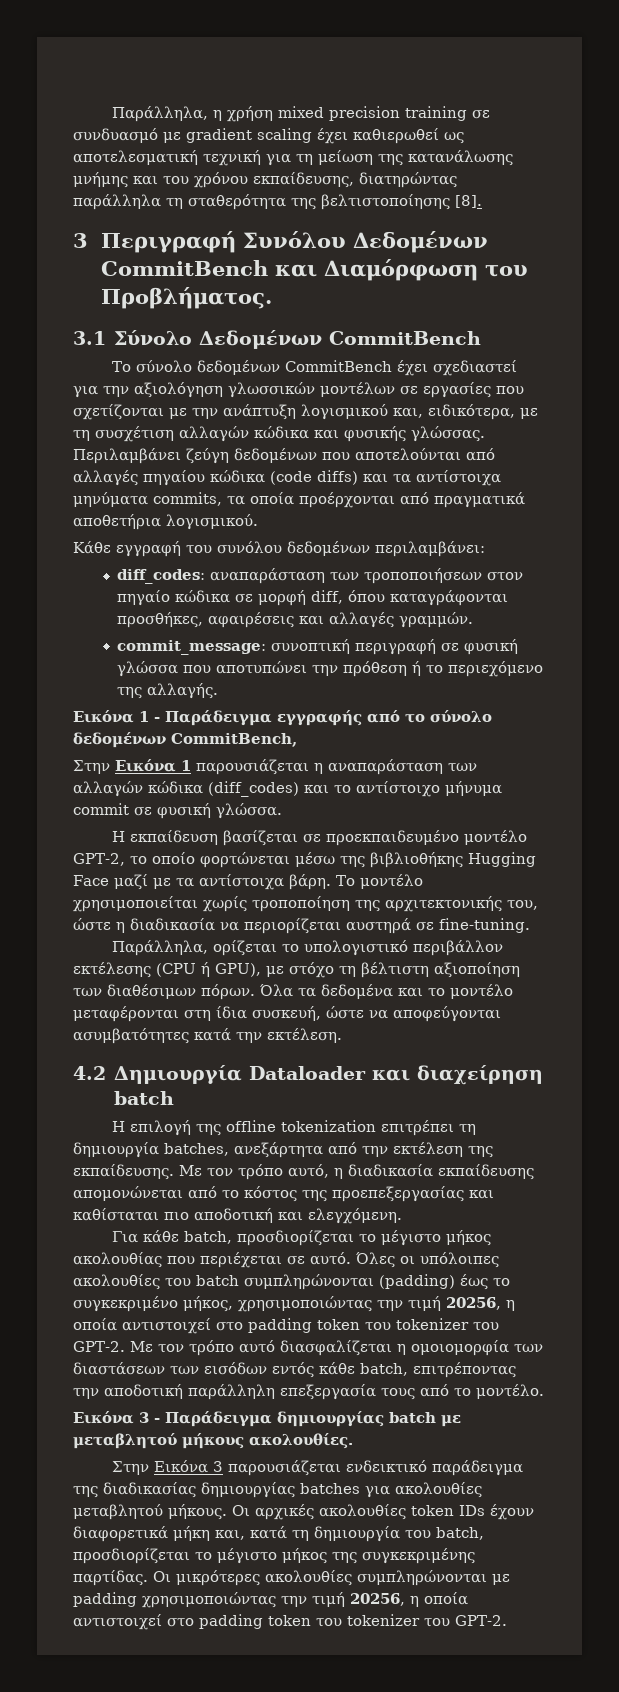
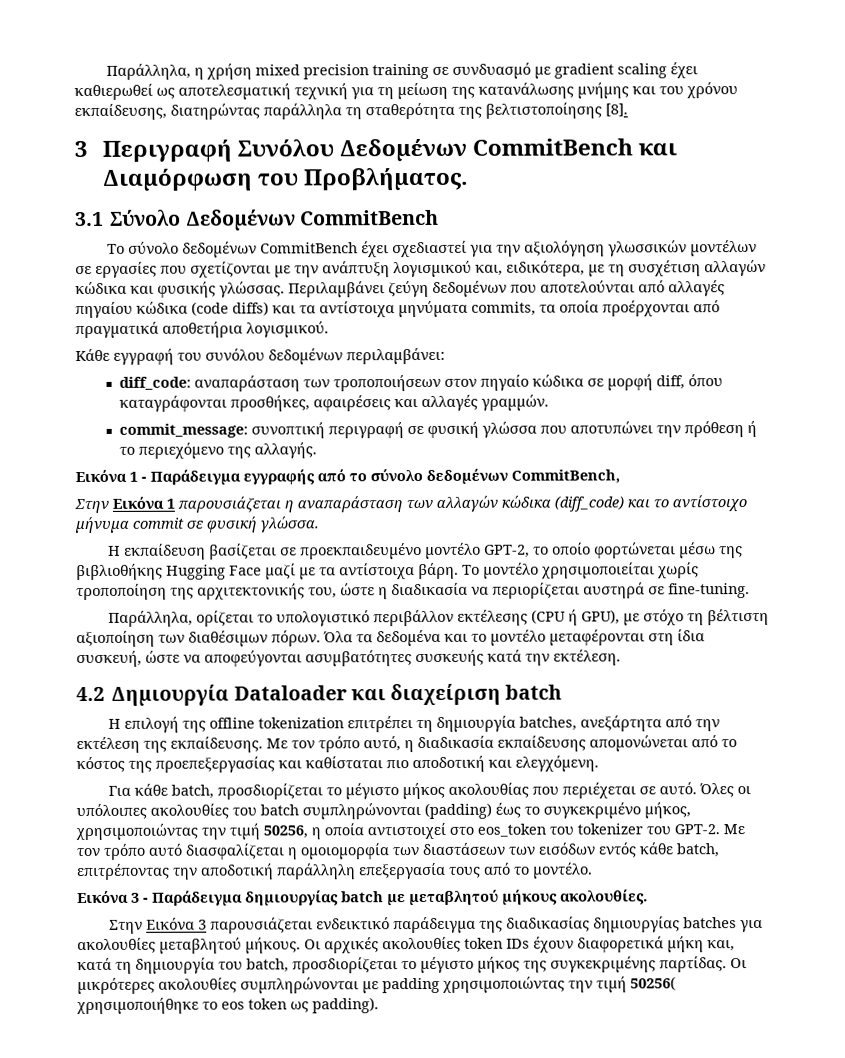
- diff_codes: αναπαράσταση των τροποποιήσεων στον πηγαίο κώδικα σε μορφή diff, όπου καταγράφονται προσθήκες, αφαιρέσεις και αλλαγές γραμμών.
+ diff_code: αναπαράσταση των τροποποιήσεων στον πηγαίο κώδικα σε μορφή diff, όπου καταγράφονται προσθήκες, αφαιρέσεις και αλλαγές γραμμών.
- Στην Εικόνα 1 παρουσιάζεται η αναπαράσταση των αλλαγών κώδικα (diff_codes) και το αντίστοιχο μήνυμα commit σε φυσική γλώσσα.
+ Στην Εικόνα 1 παρουσιάζεται η αναπαράσταση των αλλαγών κώδικα (diff_code) και το αντίστοιχο μήνυμα commit σε φυσική γλώσσα.
- Όλα τα δεδομένα και το μοντέλο μεταφέρονται στη ίδια συσκευή, ώστε να αποφεύγονται ασυμβατότητες κατά την εκτέλεση.
+ Όλα τα δεδομένα και το μοντέλο μεταφέρονται στη ίδια συσκευή, ώστε να αποφεύγονται ασυμβατότητες συσκευής κατά την εκτέλεση.
- 4.2 Δημιουργία Dataloader και διαχείρηση batch
+ 4.2 Δημιουργία Dataloader και διαχείριση batch
- Όλες οι υπόλοιπες ακολουθίες του batch συμπληρώνονται (padding) έως το συγκεκριμένο μήκος, χρησιμοποιώντας την τιμή 20256, η οποία αντιστοιχεί στο padding token του tokenizer του GPT-2.
+ Όλες οι υπόλοιπες ακολουθίες του batch συμπληρώνονται (padding) έως το συγκεκριμένο μήκος, χρησιμοποιώντας την τιμή 50256, η οποία αντιστοιχεί στο eos_token του tokenizer του GPT-2.
- Οι μικρότερες ακολουθίες συμπληρώνονται με padding χρησιμοποιώντας την τιμή 20256, η οποία αντιστοιχεί στο padding token του tokenizer του GPT-2.
+ Οι μικρότερες ακολουθίες συμπληρώνονται με padding χρησιμοποιώντας την τιμή 50256( χρησιμοποιήθηκε το eos token ως padding).

